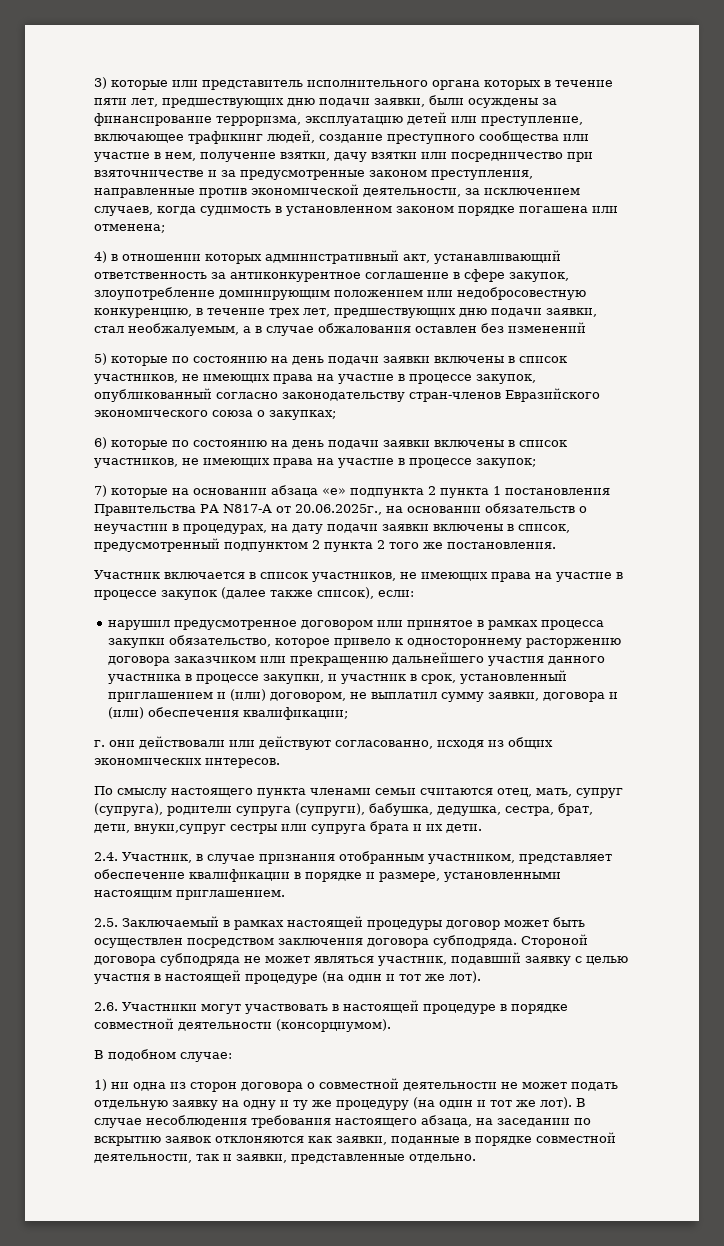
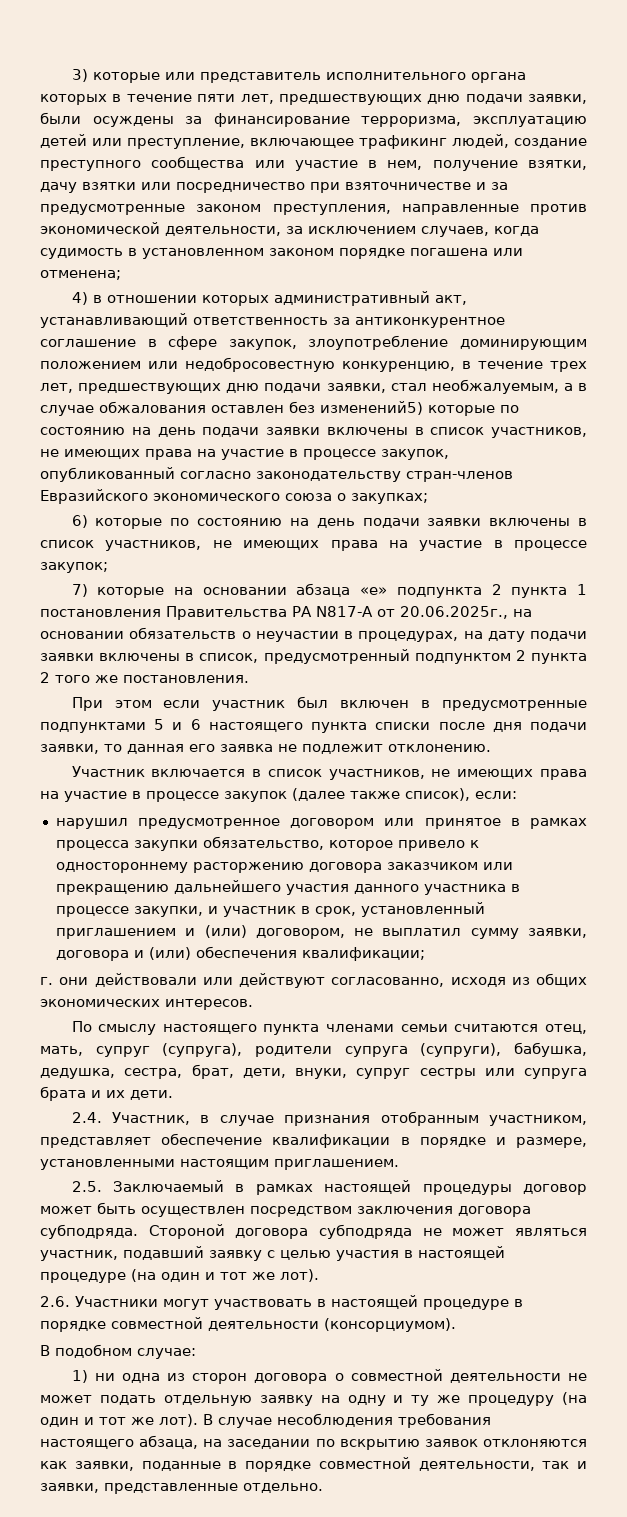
- 4) в отношении которых административный акт, устанавливающий ответственность за антиконкурентное соглашение в сфере закупок, злоупотребление доминирующим положением или недобросовестную конкуренцию, в течение трех лет, предшествующих дню подачи заявки, стал необжалуемым, а в случае обжалования оставлен без изменений
- 5) которые по состоянию на день подачи заявки включены в список участников, не имеющих права на участие в процессе закупок, опубликованный согласно законодательству стран-членов Евразийского экономического союза о закупках;
+ 4) в отношении которых административный акт, устанавливающий ответственность за антиконкурентное соглашение в сфере закупок, злоупотребление доминирующим положением или недобросовестную конкуренцию, в течение трех лет, предшествующих дню подачи заявки, стал необжалуемым, а в случае обжалования оставлен без изменений5) которые по состоянию на день подачи заявки включены в список участников, не имеющих права на участие в процессе закупок, опубликованный согласно законодательству стран-членов Евразийского экономического союза о закупках;
+ При этом если участник был включен в предусмотренные подпунктами 5 и 6 настоящего пункта списки после дня подачи заявки, то данная его заявка не подлежит отклонению.
- По смыслу настоящего пункта членами семьи считаются отец, мать, супруг (супруга), родители супруга (супруги), бабушка, дедушка, сестра, брат, дети, внуки,супруг сестры или супруга брата и их дети.
+ По смыслу настоящего пункта членами семьи считаются отец, мать, супруг (супруга), родители супруга (супруги), бабушка, дедушка, сестра, брат, дети, внуки, супруг сестры или супруга брата и их дети.

